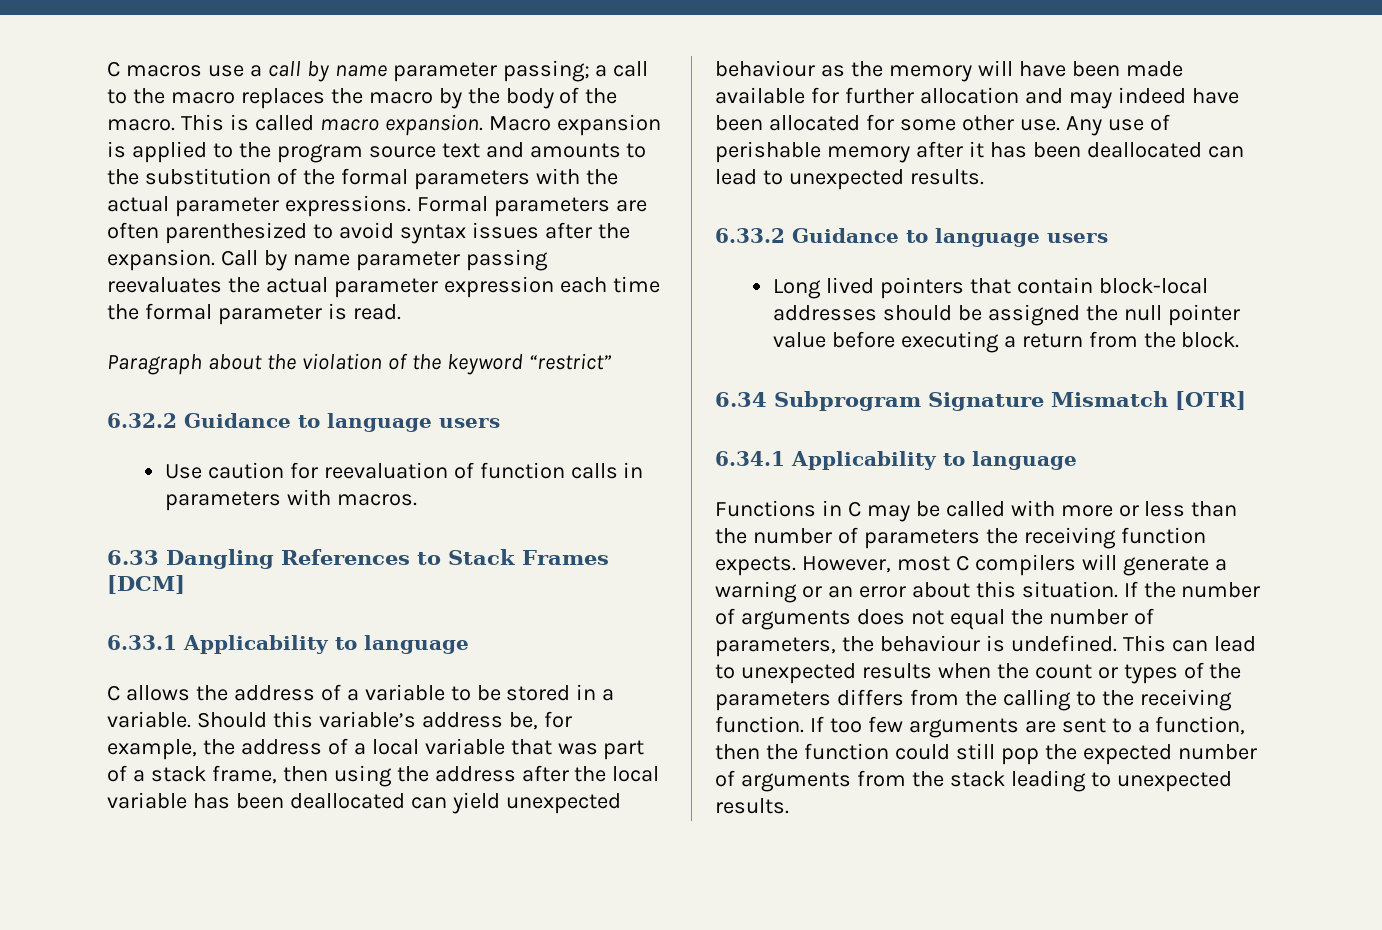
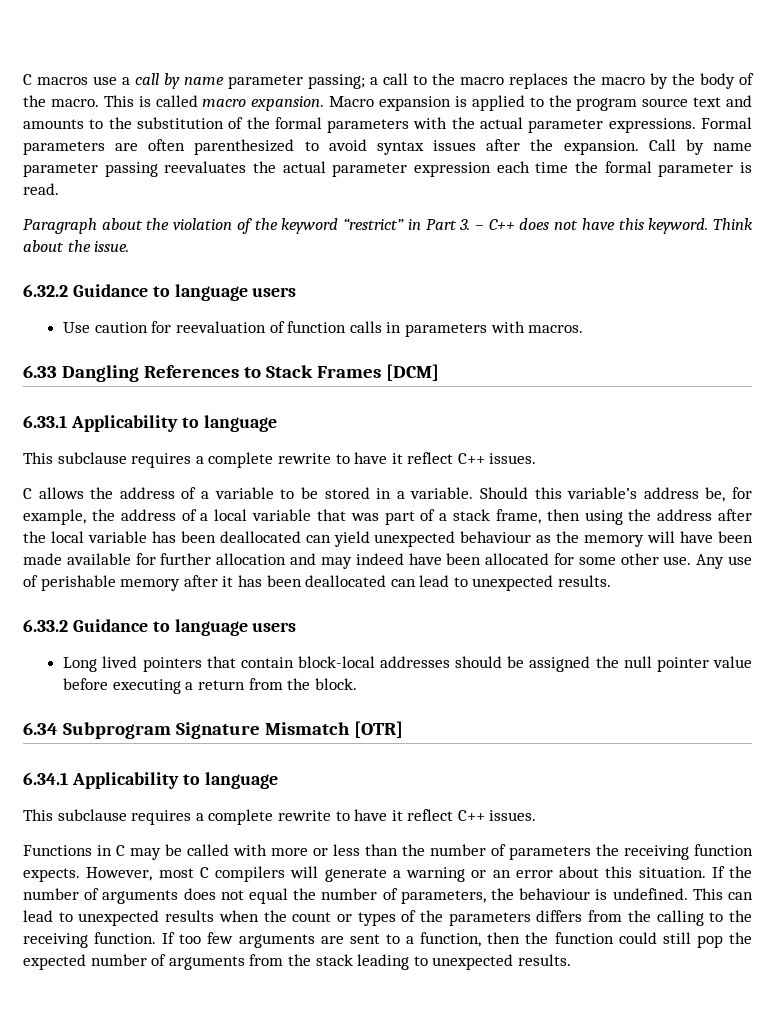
- Paragraph about the violation of the keyword “restrict”
+ Paragraph about the violation of the keyword “restrict” in Part 3. – C++ does not have this keyword. Think about the issue.
  6.33.1 Applicability to language
+ This subclause requires a complete rewrite to have it reflect C++ issues.
  6.34.1 Applicability to language
+ This subclause requires a complete rewrite to have it reflect C++ issues.

